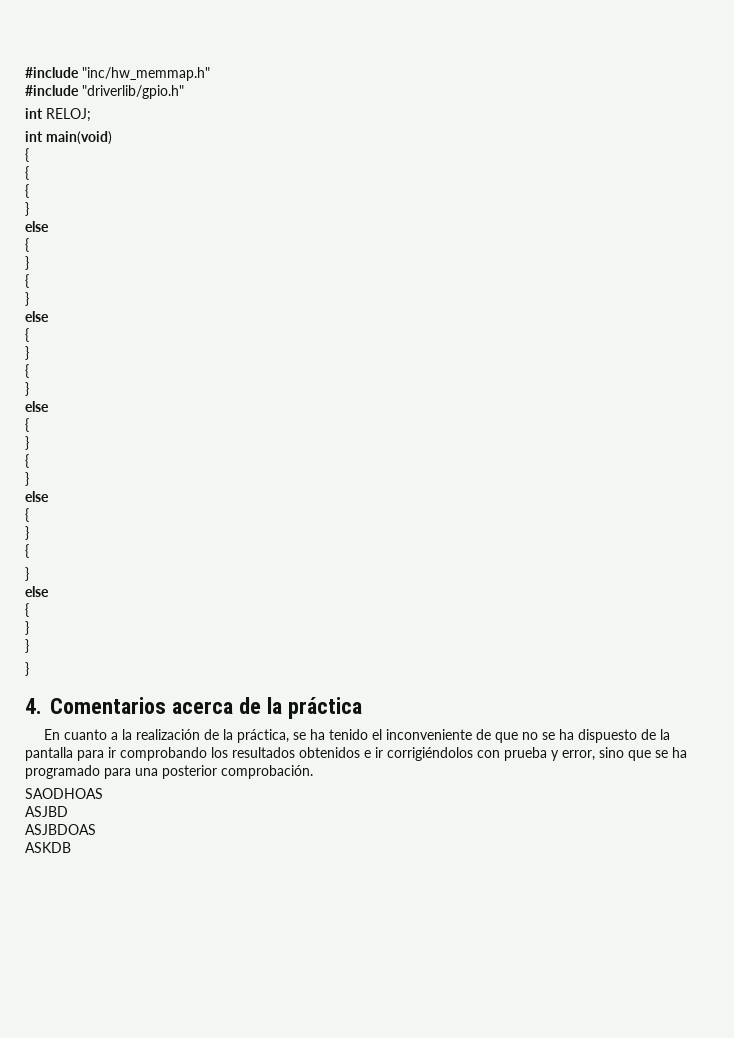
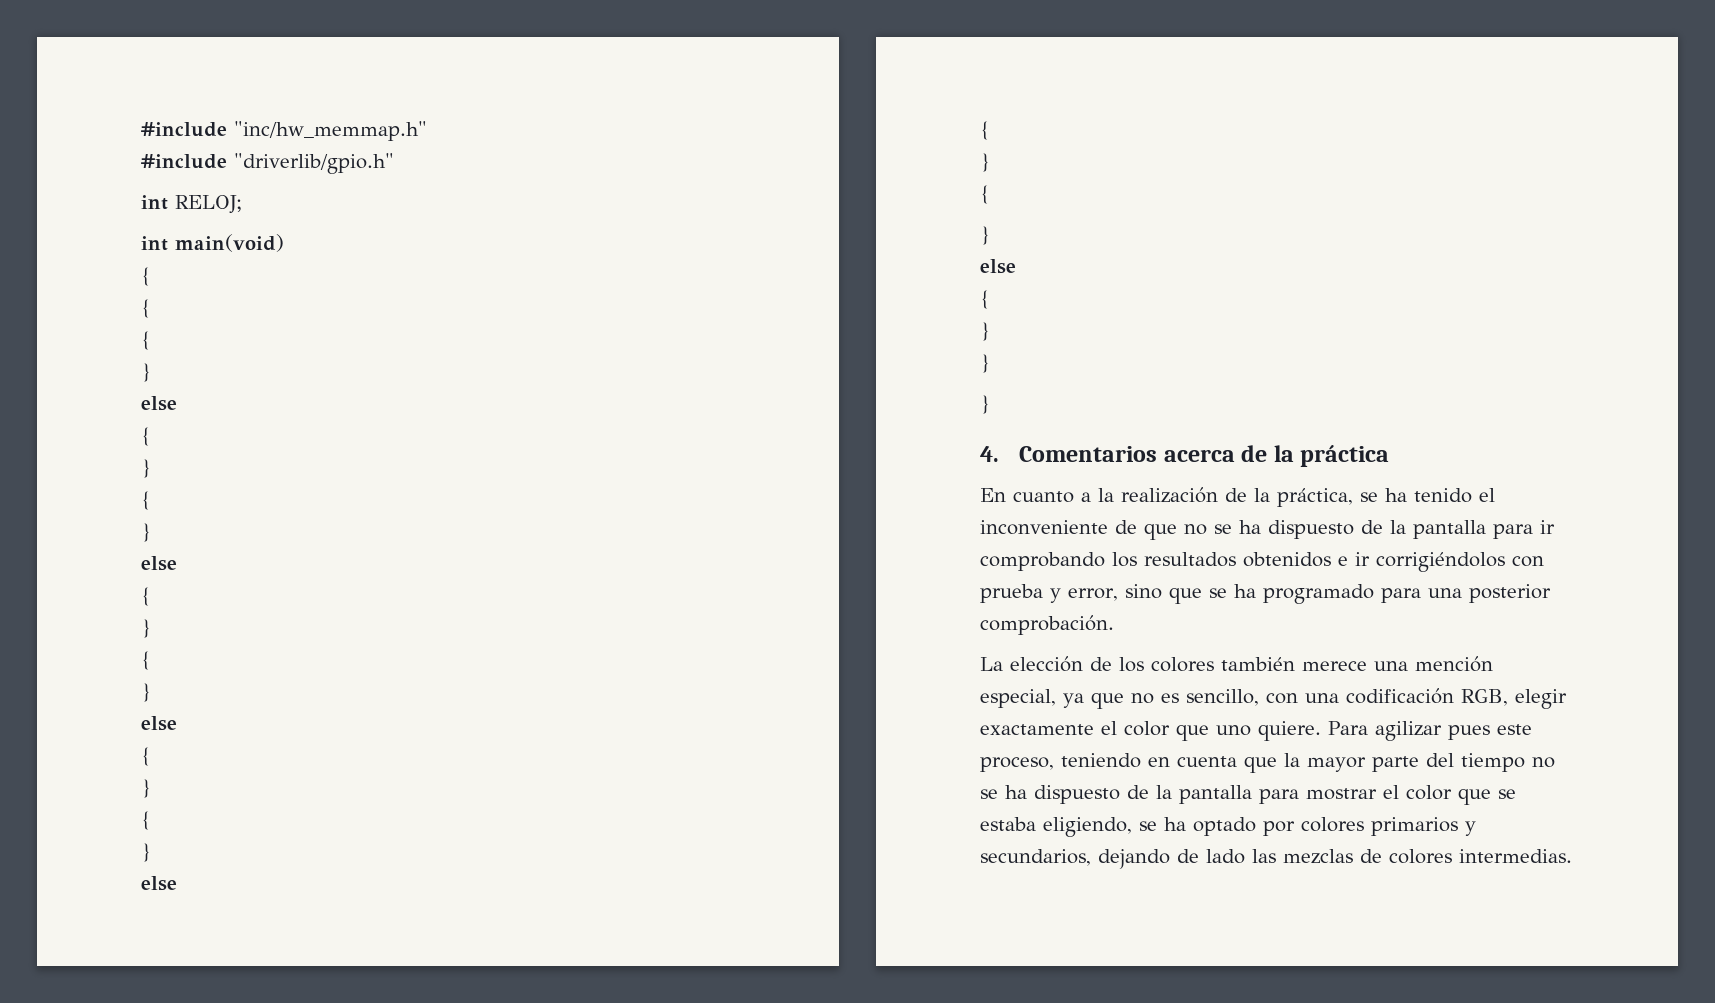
- SAODHOAS
- ASJBD
- ASJBDOAS
- ASKDB
+ La elección de los colores también merece una mención especial, ya que no es sencillo, con una codificación RGB, elegir exactamente el color que uno quiere. Para agilizar pues este proceso, teniendo en cuenta que la mayor parte del tiempo no se ha dispuesto de la pantalla para mostrar el color que se estaba eligiendo, se ha optado por colores primarios y secundarios, dejando de lado las mezclas de colores intermedias.

